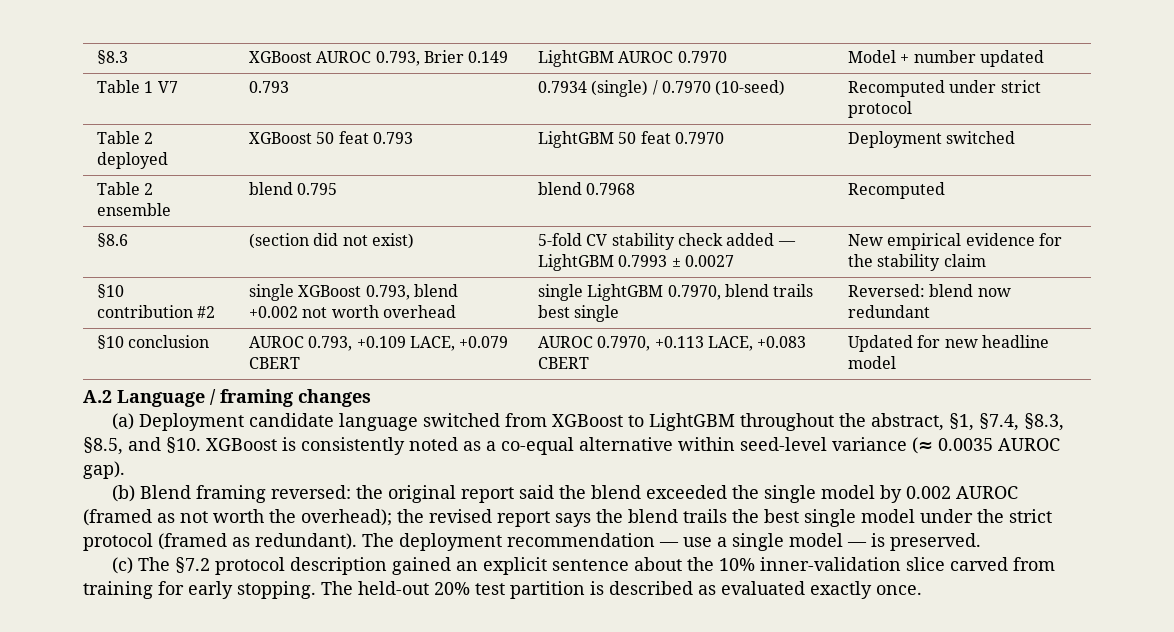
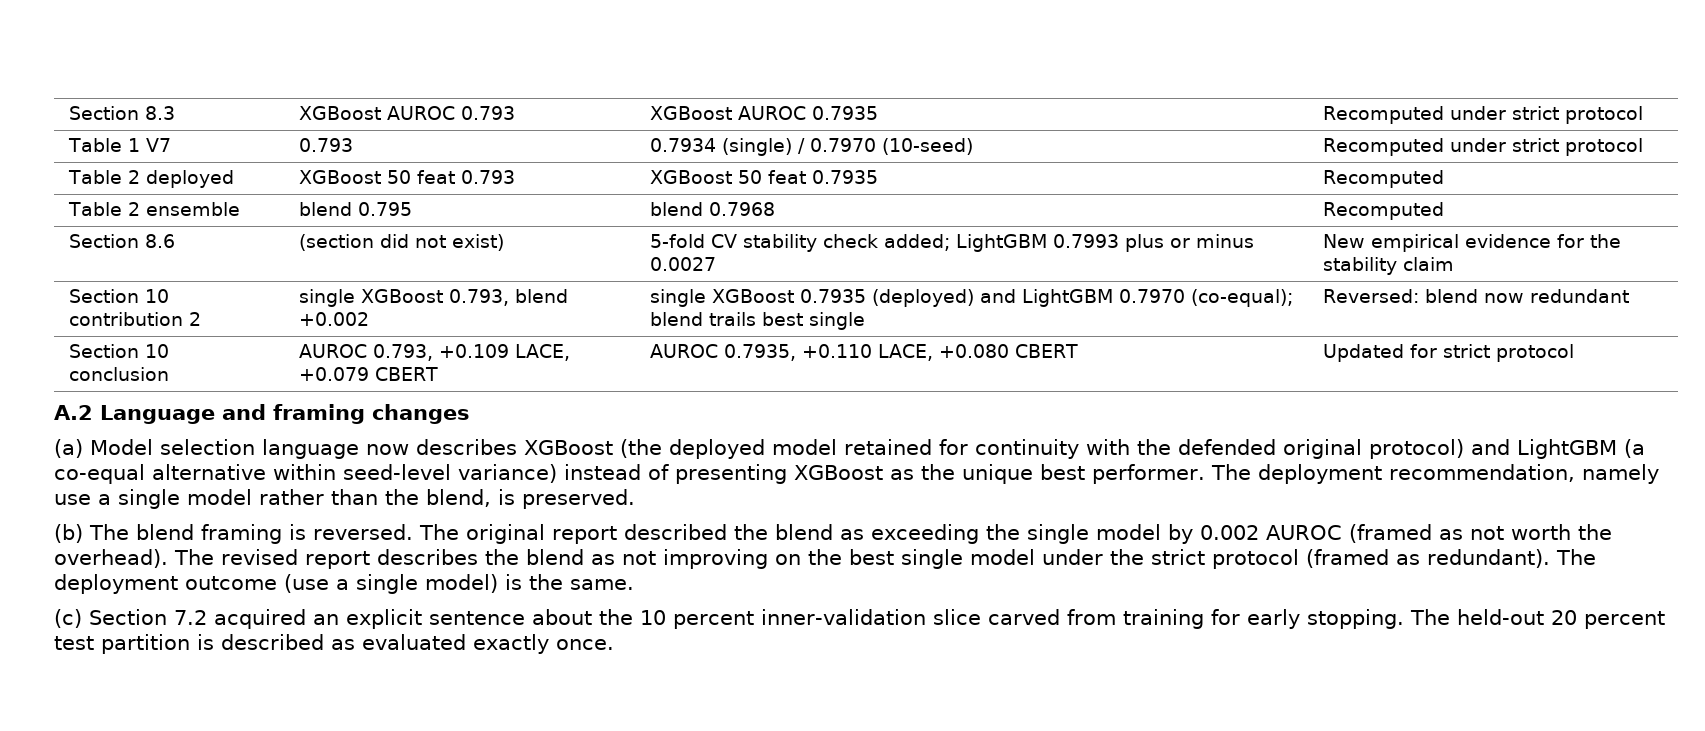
- §8.3 | XGBoost AUROC 0.793, Brier 0.149 | LightGBM AUROC 0.7970 | Model + number updated
+ Section 8.3 | XGBoost AUROC 0.793 | XGBoost AUROC 0.7935 | Recomputed under strict protocol
- Table 2 deployed | XGBoost 50 feat 0.793 | LightGBM 50 feat 0.7970 | Deployment switched
+ Table 2 deployed | XGBoost 50 feat 0.793 | XGBoost 50 feat 0.7935 | Recomputed
- §8.6 | (section did not exist) | 5-fold CV stability check added — LightGBM 0.7993 ± 0.0027 | New empirical evidence for the stability claim
+ Section 8.6 | (section did not exist) | 5-fold CV stability check added; LightGBM 0.7993 plus or minus 0.0027 | New empirical evidence for the stability claim
- §10 contribution #2 | single XGBoost 0.793, blend +0.002 not worth overhead | single LightGBM 0.7970, blend trails best single | Reversed: blend now redundant
+ Section 10 contribution 2 | single XGBoost 0.793, blend +0.002 | single XGBoost 0.7935 (deployed) and LightGBM 0.7970 (co-equal); blend trails best single | Reversed: blend now redundant
- §10 conclusion | AUROC 0.793, +0.109 LACE, +0.079 CBERT | AUROC 0.7970, +0.113 LACE, +0.083 CBERT | Updated for new headline model
+ Section 10 conclusion | AUROC 0.793, +0.109 LACE, +0.079 CBERT | AUROC 0.7935, +0.110 LACE, +0.080 CBERT | Updated for strict protocol
- A.2 Language / framing changes
+ A.2 Language and framing changes
- (a) Deployment candidate language switched from XGBoost to LightGBM throughout the abstract, §1, §7.4, §8.3, §8.5, and §10. XGBoost is consistently noted as a co-equal alternative within seed-level variance (≈ 0.0035 AUROC gap).
- (b) Blend framing reversed: the original report said the blend exceeded the single model by 0.002 AUROC (framed as not worth the overhead); the revised report says the blend trails the best single model under the strict protocol (framed as redundant).
+ (a) Model selection language now describes XGBoost (the deployed model retained for continuity with the defended original protocol) and LightGBM (a co-equal alternative within seed-level variance) instead of presenting XGBoost as the unique best performer. The deployment recommendation, namely use a single model rather than the blend, is preserved.
+ (b) The blend framing is reversed. The original report described the blend as exceeding the single model by 0.002 AUROC (framed as not worth the overhead). The revised report describes the blend as not improving on the best single model under the strict protocol (framed as redundant).
- The deployment recommendation — use a single model — is preserved.
- (c) The §7.2 protocol description gained an explicit sentence about the 10% inner-validation slice carved from training for early stopping.
+ The deployment outcome (use a single model) is the same.
+ (c) Section 7.2 acquired an explicit sentence about the 10 percent inner-validation slice carved from training for early stopping.
- The held-out 20% test partition is described as evaluated exactly once.
+ The held-out 20 percent test partition is described as evaluated exactly once.

